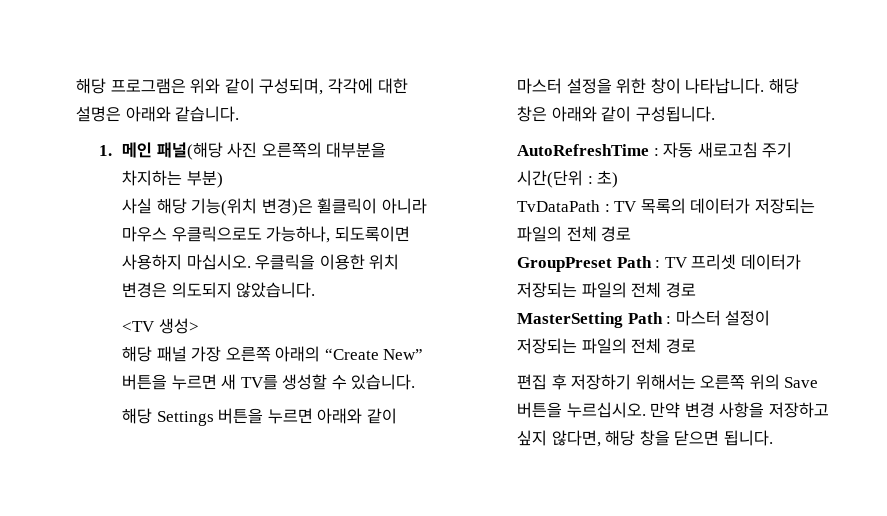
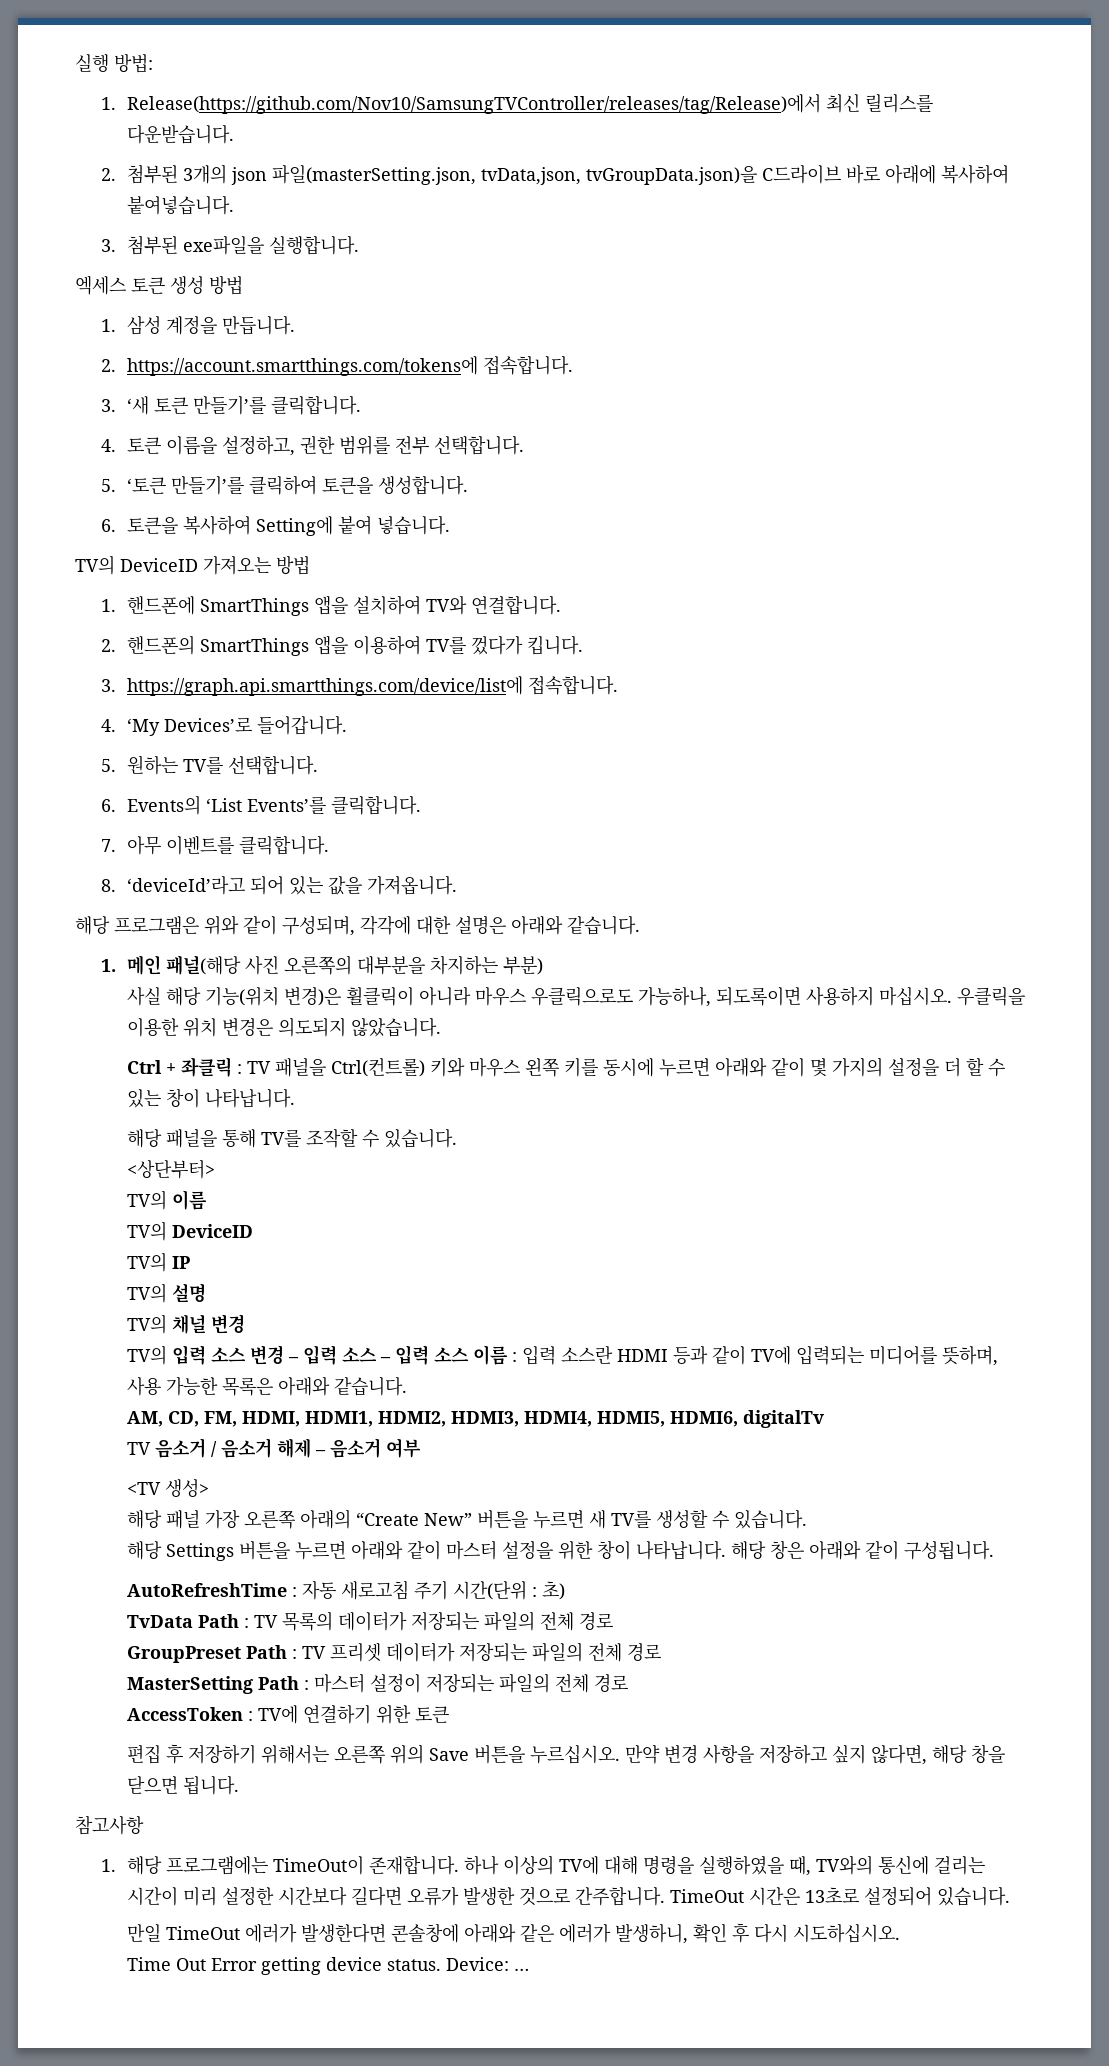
+ 실행 방법:
+ 1. Release(https://github.com/Nov10/SamsungTVController/releases/tag/Release)에서 최신 릴리스를 다운받습니다.
+ 2. 첨부된 3개의 json 파일(masterSetting.json, tvData,json, tvGroupData.json)을 C드라이브 바로 아래에 복사하여 붙여넣습니다.
+ 3. 첨부된 exe파일을 실행합니다.
+ 엑세스 토큰 생성 방법
+ 1. 삼성 계정을 만듭니다.
+ 2. https://account.smartthings.com/tokens에 접속합니다.
+ 3. ‘새 토큰 만들기’를 클릭합니다.
+ 4. 토큰 이름을 설정하고, 권한 범위를 전부 선택합니다.
+ 5. ‘토큰 만들기’를 클릭하여 토큰을 생성합니다.
+ 6. 토큰을 복사하여 Setting에 붙여 넣습니다.
+ TV의 DeviceID 가져오는 방법
+ 1. 핸드폰에 SmartThings 앱을 설치하여 TV와 연결합니다.
+ 2. 핸드폰의 SmartThings 앱을 이용하여 TV를 껐다가 킵니다.
+ 3. https://graph.api.smartthings.com/device/list에 접속합니다.
+ 4. ‘My Devices’로 들어갑니다.
+ 5. 원하는 TV를 선택합니다.
+ 6. Events의 ‘List Events’를 클릭합니다.
+ 7. 아무 이벤트를 클릭합니다.
+ 8. ‘deviceId’라고 되어 있는 값을 가져옵니다.
+ Ctrl + 좌클릭 : TV 패널을 Ctrl(컨트롤) 키와 마우스 왼쪽 키를 동시에 누르면 아래와 같이 몇 가지의 설정을 더 할 수 있는 창이 나타납니다.
+ 해당 패널을 통해 TV를 조작할 수 있습니다.
+ <상단부터>
+ TV의 이름
+ TV의 DeviceID
+ TV의 IP
+ TV의 설명
+ TV의 채널 변경
+ TV의 입력 소스 변경 – 입력 소스 – 입력 소스 이름 : 입력 소스란 HDMI 등과 같이 TV에 입력되는 미디어를 뜻하며, 사용 가능한 목록은 아래와 같습니다.
+ AM, CD, FM, HDMI, HDMI1, HDMI2, HDMI3, HDMI4, HDMI5, HDMI6, digitalTv
+ TV 음소거 / 음소거 해제 – 음소거 여부
- TvDataPath : TV 목록의 데이터가 저장되는 파일의 전체 경로
+ TvData Path : TV 목록의 데이터가 저장되는 파일의 전체 경로
+ AccessToken : TV에 연결하기 위한 토큰
+ 참고사항
+ 1. 해당 프로그램에는 TimeOut이 존재합니다. 하나 이상의 TV에 대해 명령을 실행하였을 때, TV와의 통신에 걸리는 시간이 미리 설정한 시간보다 길다면 오류가 발생한 것으로 간주합니다. TimeOut 시간은 13초로 설정되어 있습니다.
+ 만일 TimeOut 에러가 발생한다면 콘솔창에 아래와 같은 에러가 발생하니, 확인 후 다시 시도하십시오.
+ Time Out Error getting device status. Device: …

